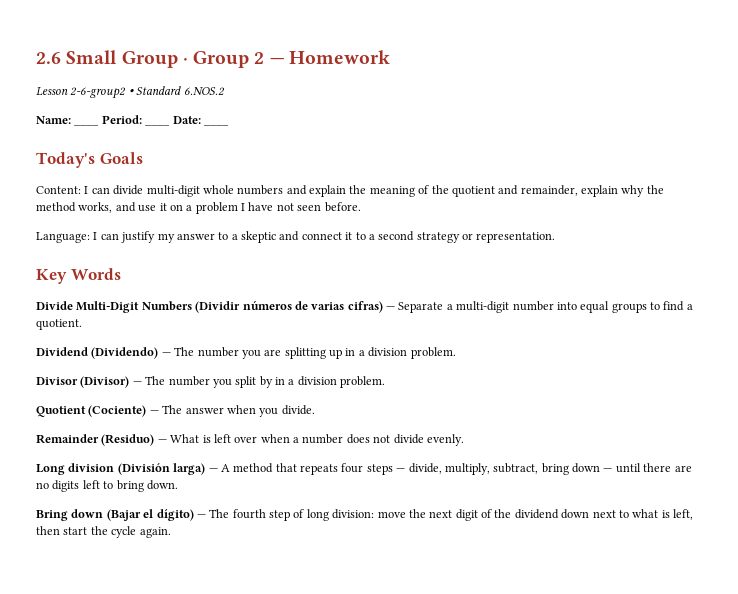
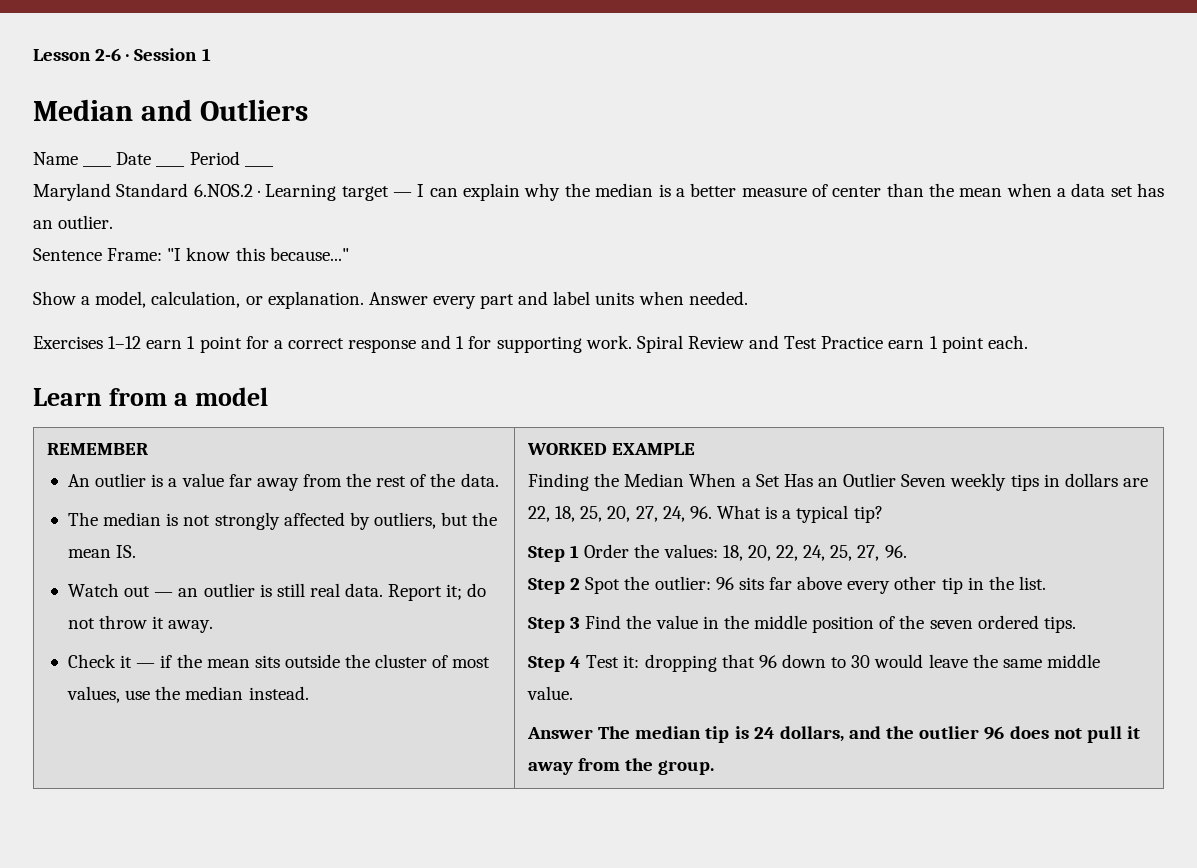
- 2.6 Small Group · Group 2 — Homework
- Lesson 2-6-group2 • Standard 6.NOS.2
- Name: ____ Period: ____ Date: ____
- Today's Goals
- Content: I can divide multi-digit whole numbers and explain the meaning of the quotient and remainder, explain why the method works, and use it on a problem I have not seen before.
- Language: I can justify my answer to a skeptic and connect it to a second strategy or representation.
- Key Words
- Divide Multi-Digit Numbers (Dividir números de varias cifras) — Separate a multi-digit number into equal groups to find a quotient.
- Dividend (Dividendo) — The number you are splitting up in a division problem.
- Divisor (Divisor) — The number you split by in a division problem.
- Quotient (Cociente) — The answer when you divide.
- Remainder (Residuo) — What is left over when a number does not divide evenly.
- Long division (División larga) — A method that repeats four steps — divide, multiply, subtract, bring down — until there are no digits left to bring down.
- Bring down (Bajar el dígito) — The fourth step of long division: move the next digit of the dividend down next to what is left, then start the cycle again.
+ Lesson 2-6 · Session 1
+ Median and Outliers
+ Name ____ Date ____ Period ____
+ Maryland Standard 6.NOS.2 · Learning target — I can explain why the median is a better measure of center than the mean when a data set has an outlier.
+ Sentence Frame: "I know this because..."
+ Show a model, calculation, or explanation. Answer every part and label units when needed.
+ Exercises 1–12 earn 1 point for a correct response and 1 for supporting work. Spiral Review and Test Practice earn 1 point each.
+ Learn from a model
+ REMEMBER
+ An outlier is a value far away from the rest of the data.
+ The median is not strongly affected by outliers, but the mean IS.
+ Watch out — an outlier is still real data. Report it; do not throw it away.
+ Check it — if the mean sits outside the cluster of most values, use the median instead. | WORKED EXAMPLE
+ Finding the Median When a Set Has an Outlier Seven weekly tips in dollars are 22, 18, 25, 20, 27, 24, 96. What is a typical tip?
+ Step 1 Order the values: 18, 20, 22, 24, 25, 27, 96.
+ Step 2 Spot the outlier: 96 sits far above every other tip in the list.
+ Step 3 Find the value in the middle position of the seven ordered tips.
+ Step 4 Test it: dropping that 96 down to 30 would leave the same middle value.
+ Answer The median tip is 24 dollars, and the outlier 96 does not pull it away from the group.

